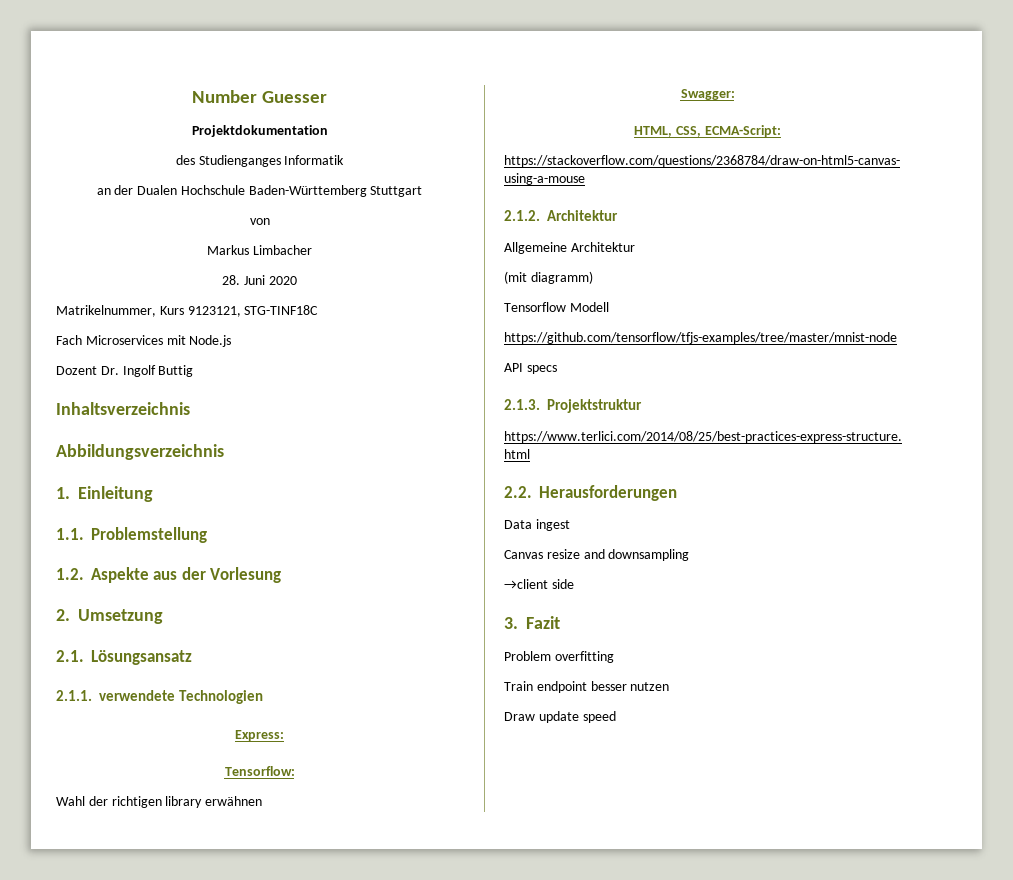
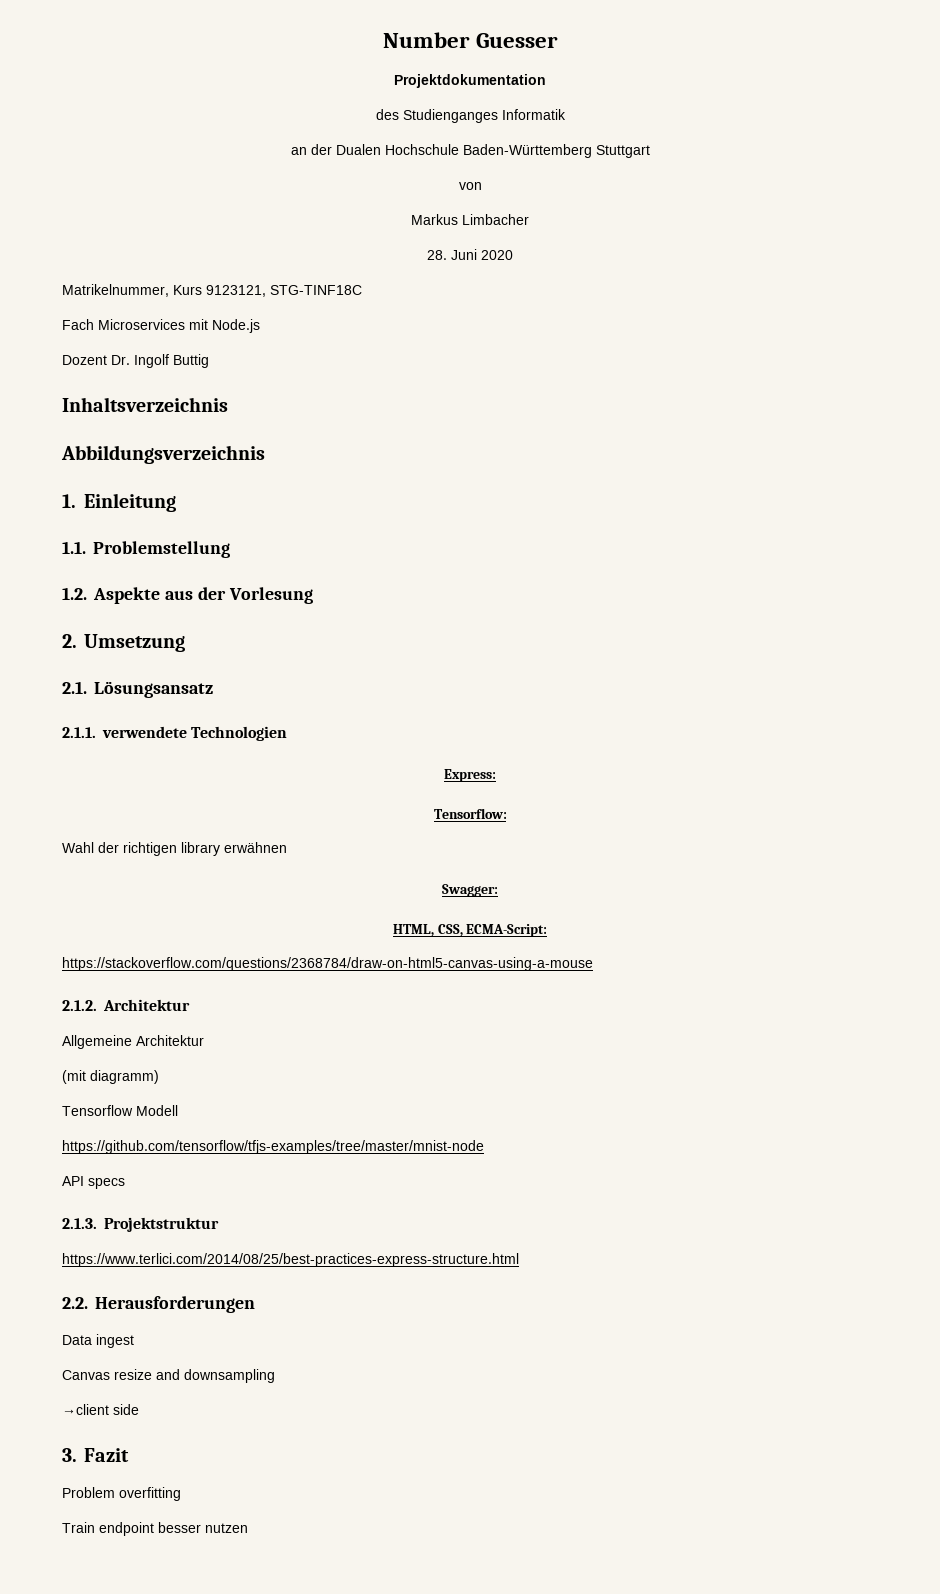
- Draw update speed

